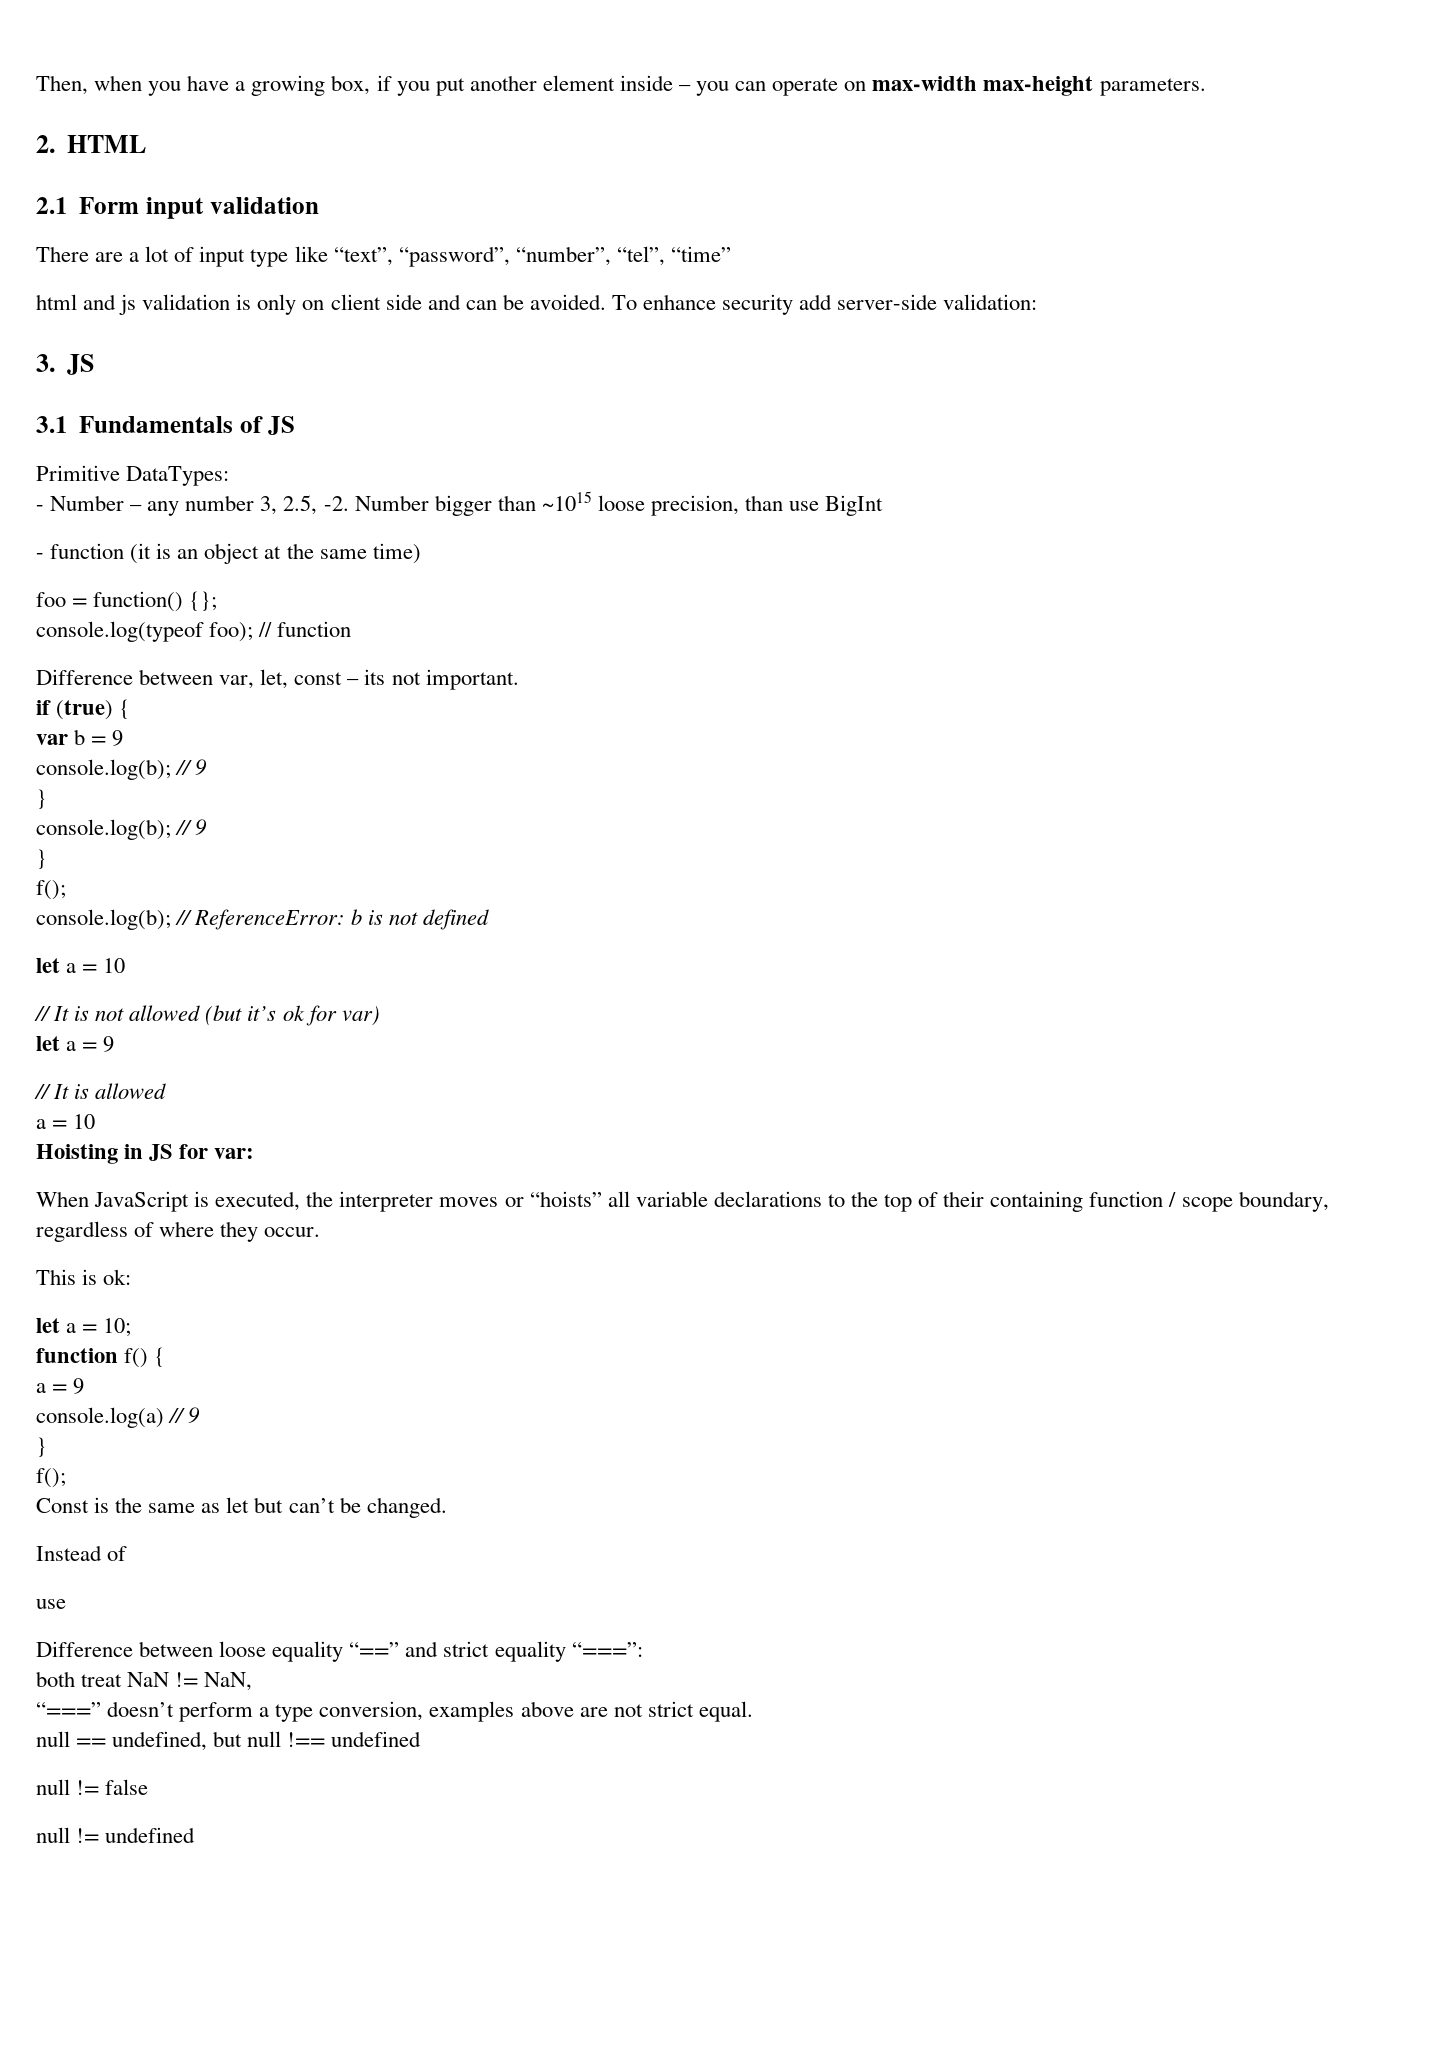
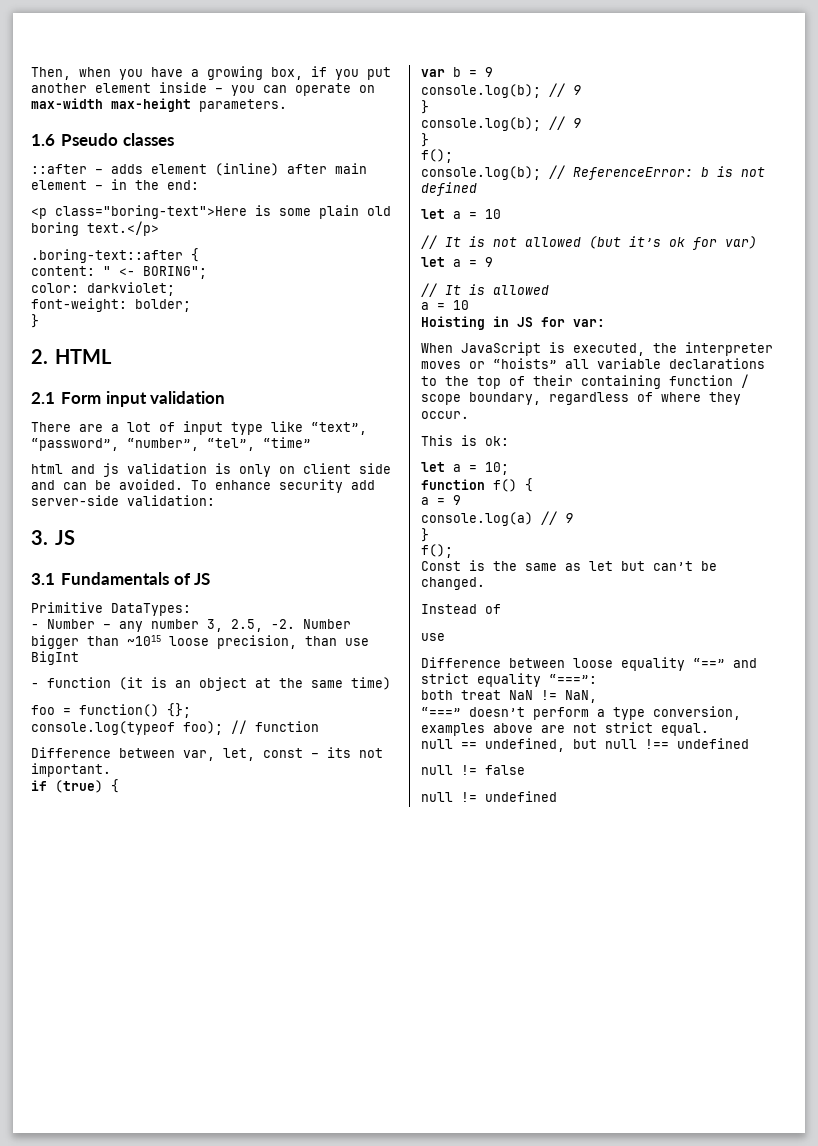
+ 1.6 Pseudo classes
+ ::after – adds element (inline) after main element – in the end:
+ <p class="boring-text">Here is some plain old boring text.</p>
+ .boring-text::after {
+ content: " <- BORING";
+ color: darkviolet;
+ font-weight: bolder;
+ }

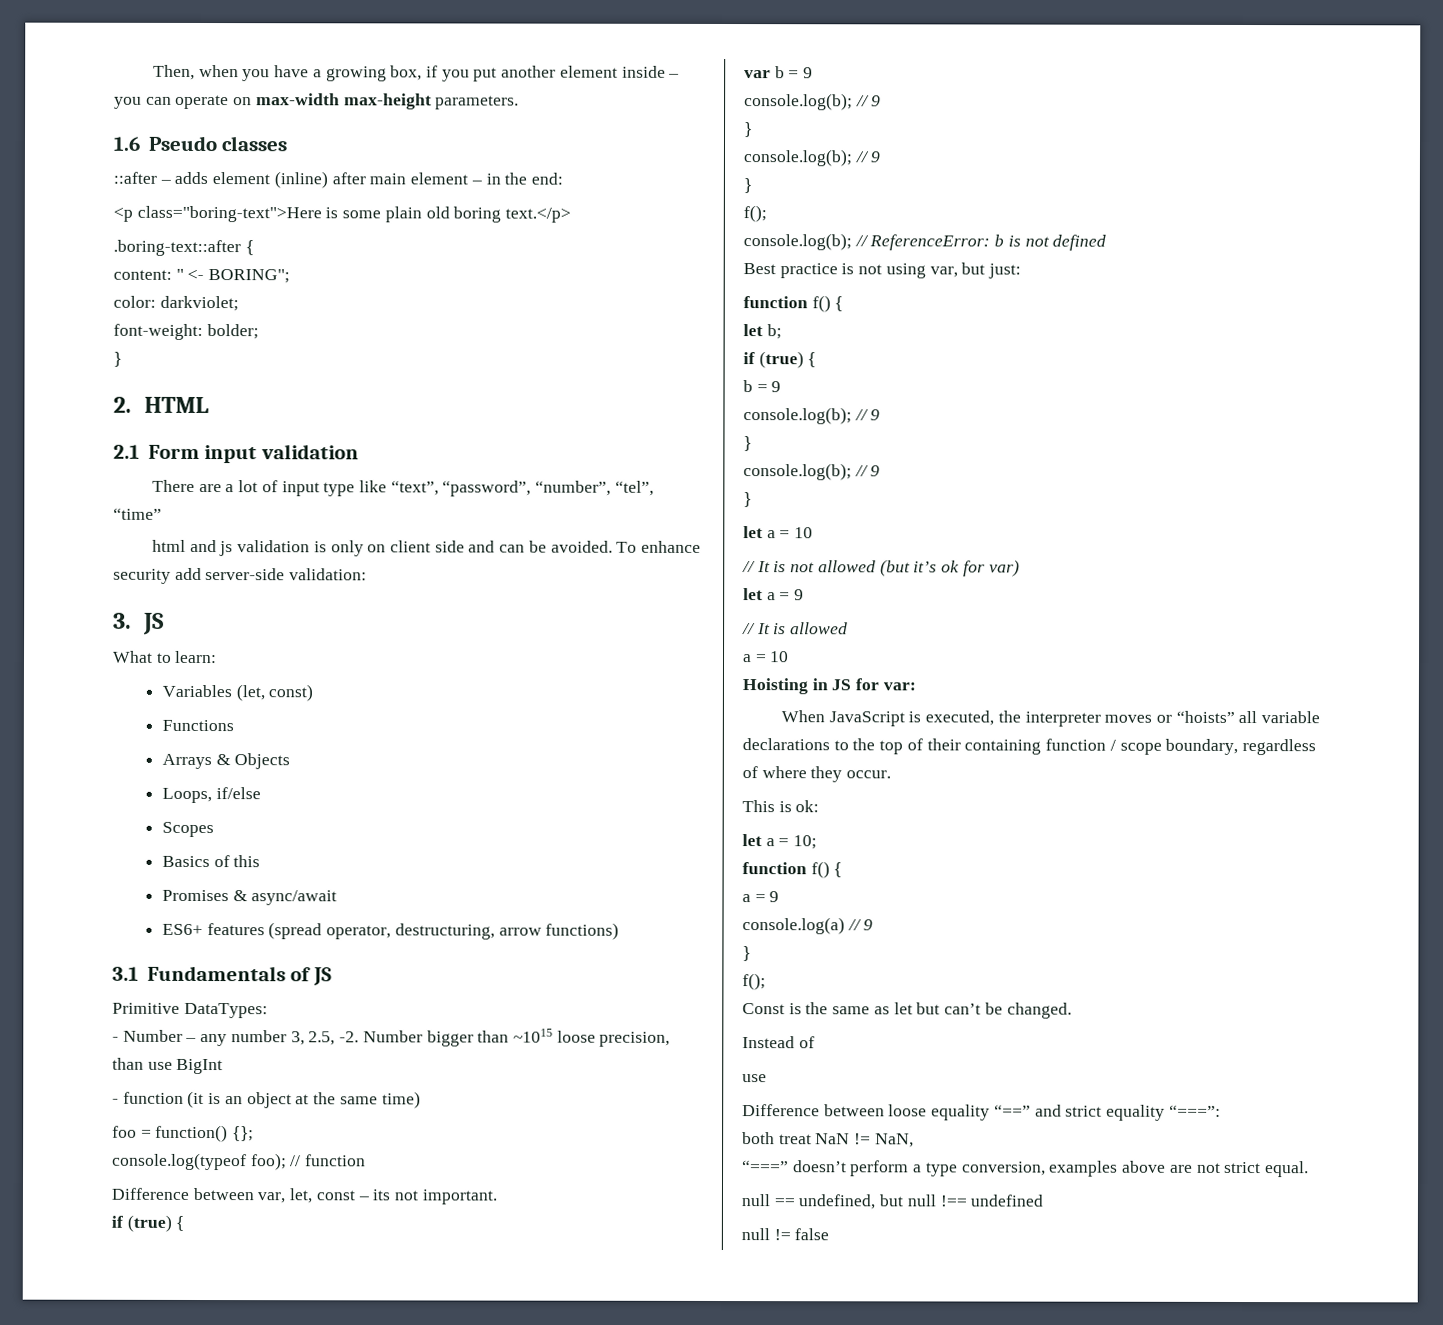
+ What to learn:
+ Variables (let, const)
+ Functions
+ Arrays & Objects
+ Loops, if/else
+ Scopes
+ Basics of this
+ Promises & async/await
+ ES6+ features (spread operator, destructuring, arrow functions)
+ Best practice is not using var, but just:
+ function f() {
+ let b;
+ if (true) {
+ b = 9
+ console.log(b); // 9
+ }
+ console.log(b); // 9
+ }
- null != undefined

